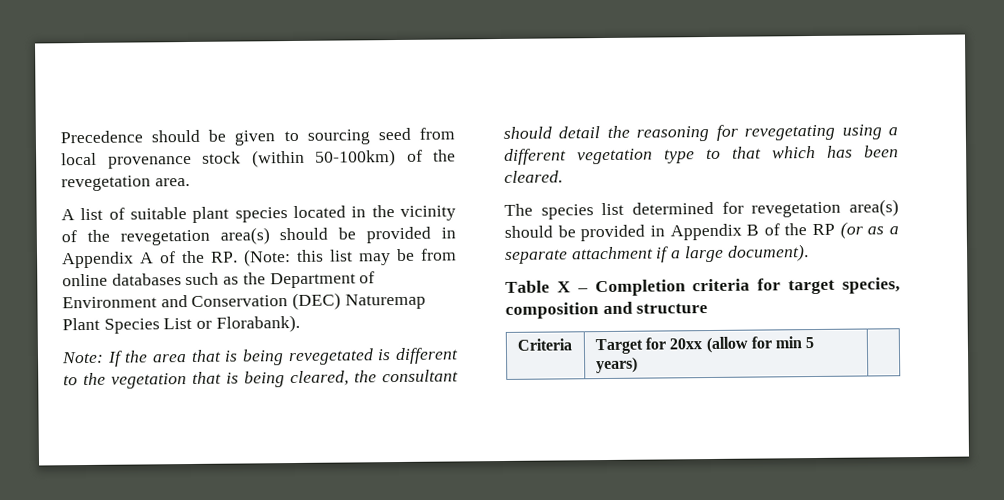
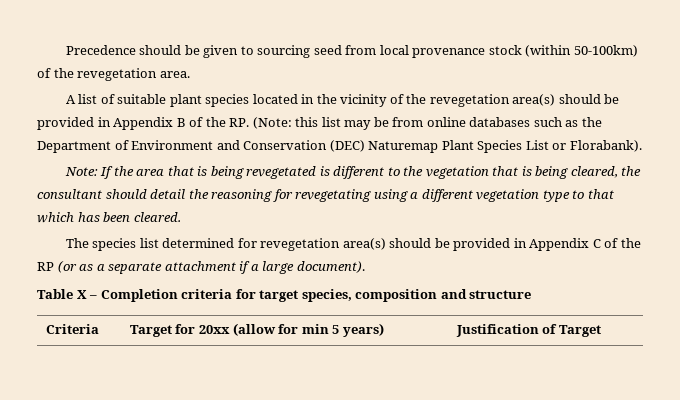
- A list of suitable plant species located in the vicinity of the revegetation area(s) should be provided in Appendix A of the RP. (Note: this list may be from online databases such as the Department of Environment and Conservation (DEC) Naturemap Plant Species List or Florabank).
+ A list of suitable plant species located in the vicinity of the revegetation area(s) should be provided in Appendix B of the RP. (Note: this list may be from online databases such as the Department of Environment and Conservation (DEC) Naturemap Plant Species List or Florabank).
- The species list determined for revegetation area(s) should be provided in Appendix B of the RP (or as a separate attachment if a large document).
+ The species list determined for revegetation area(s) should be provided in Appendix C of the RP (or as a separate attachment if a large document).
- Criteria | Target for 20xx (allow for min 5 years) |
+ Criteria | Target for 20xx (allow for min 5 years) | Justification of Target

